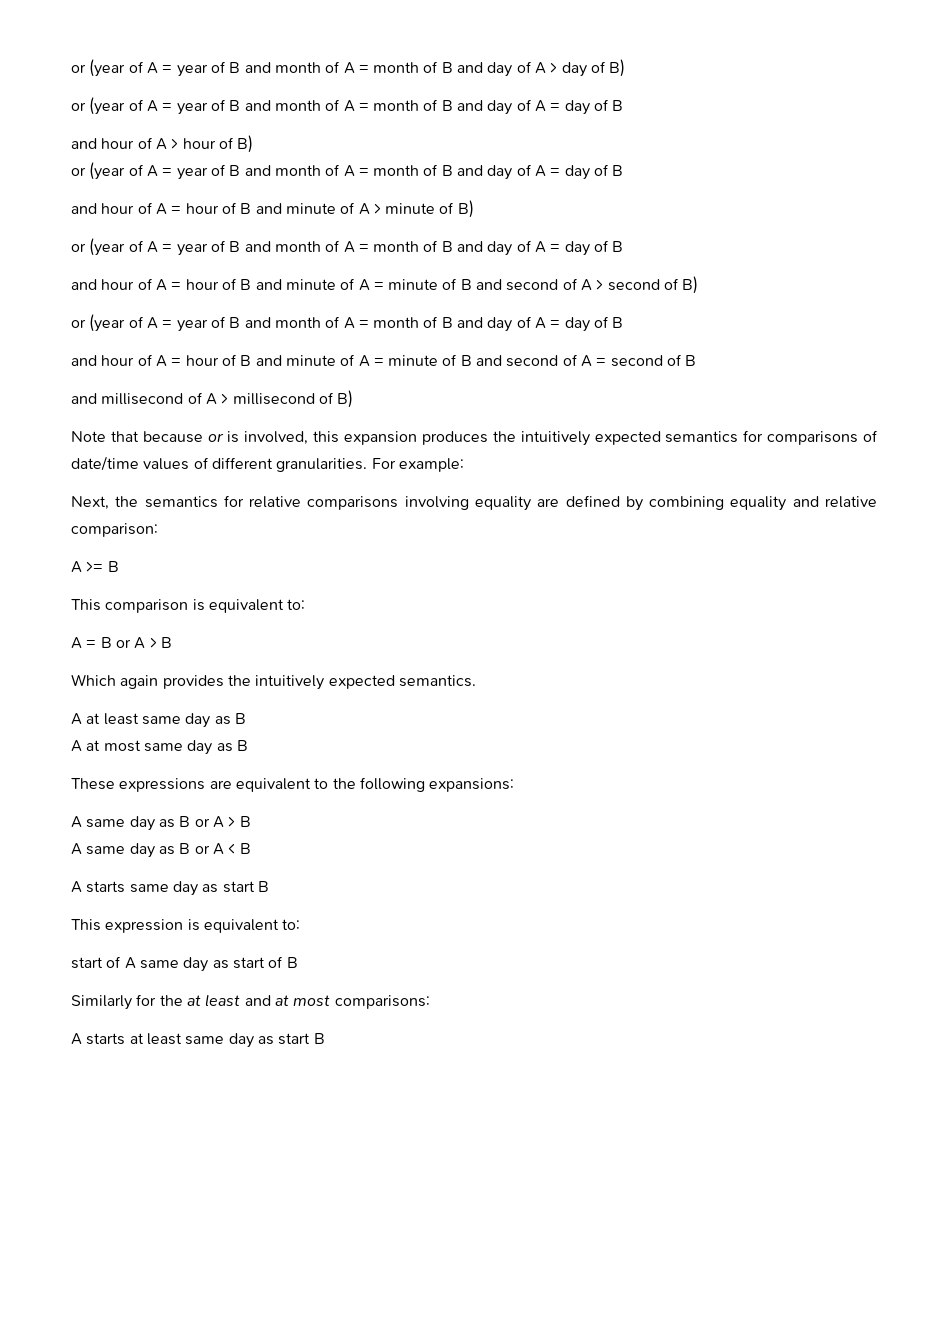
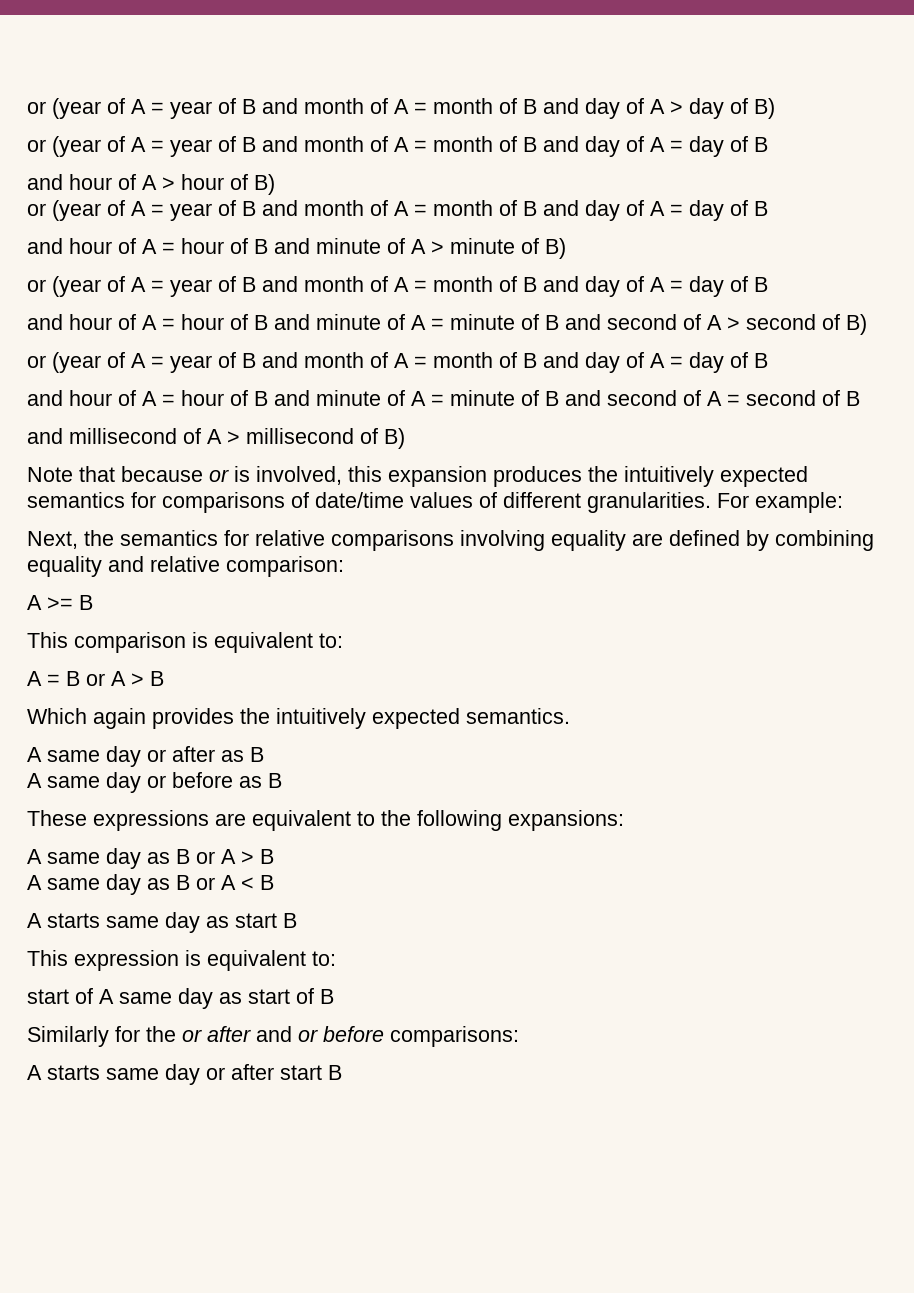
- A at least same day as B
+ A same day or after as B
- A at most same day as B
+ A same day or before as B
- Similarly for the at least and at most comparisons:
- A starts at least same day as start B
+ Similarly for the or after and or before comparisons:
+ A starts same day or after start B

